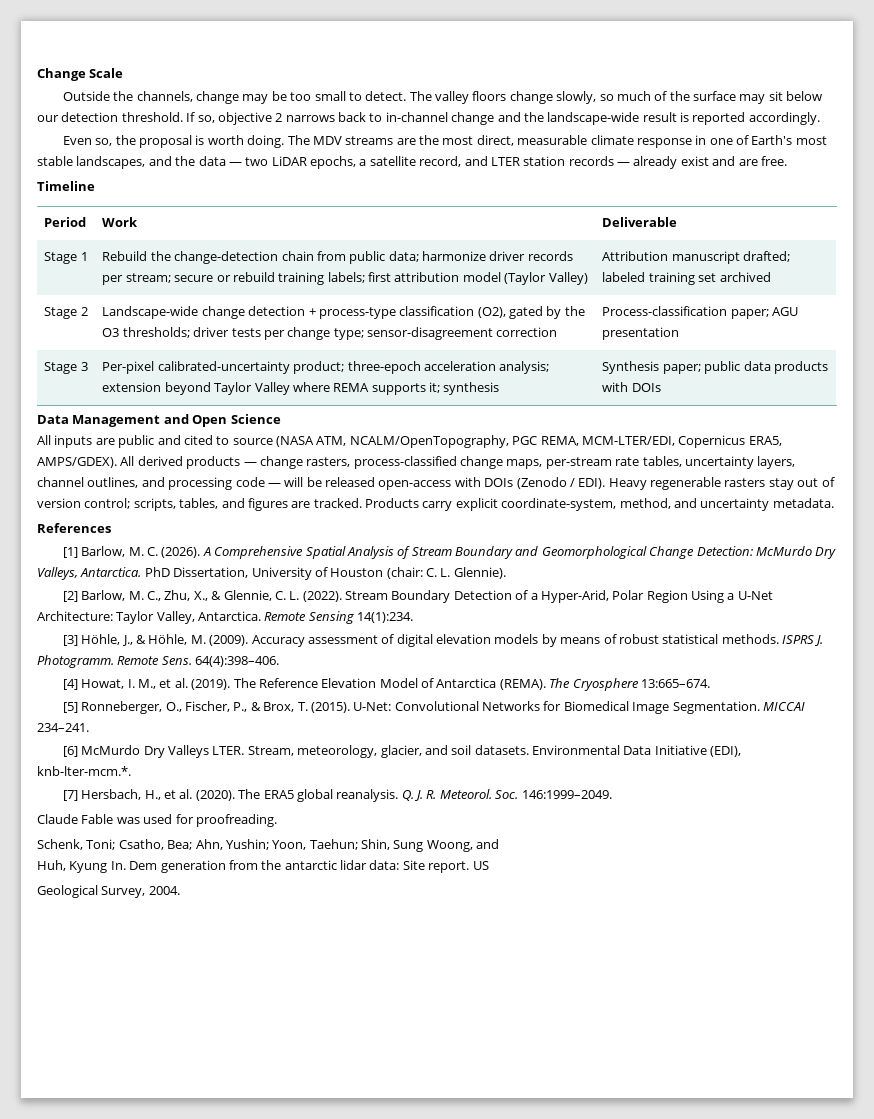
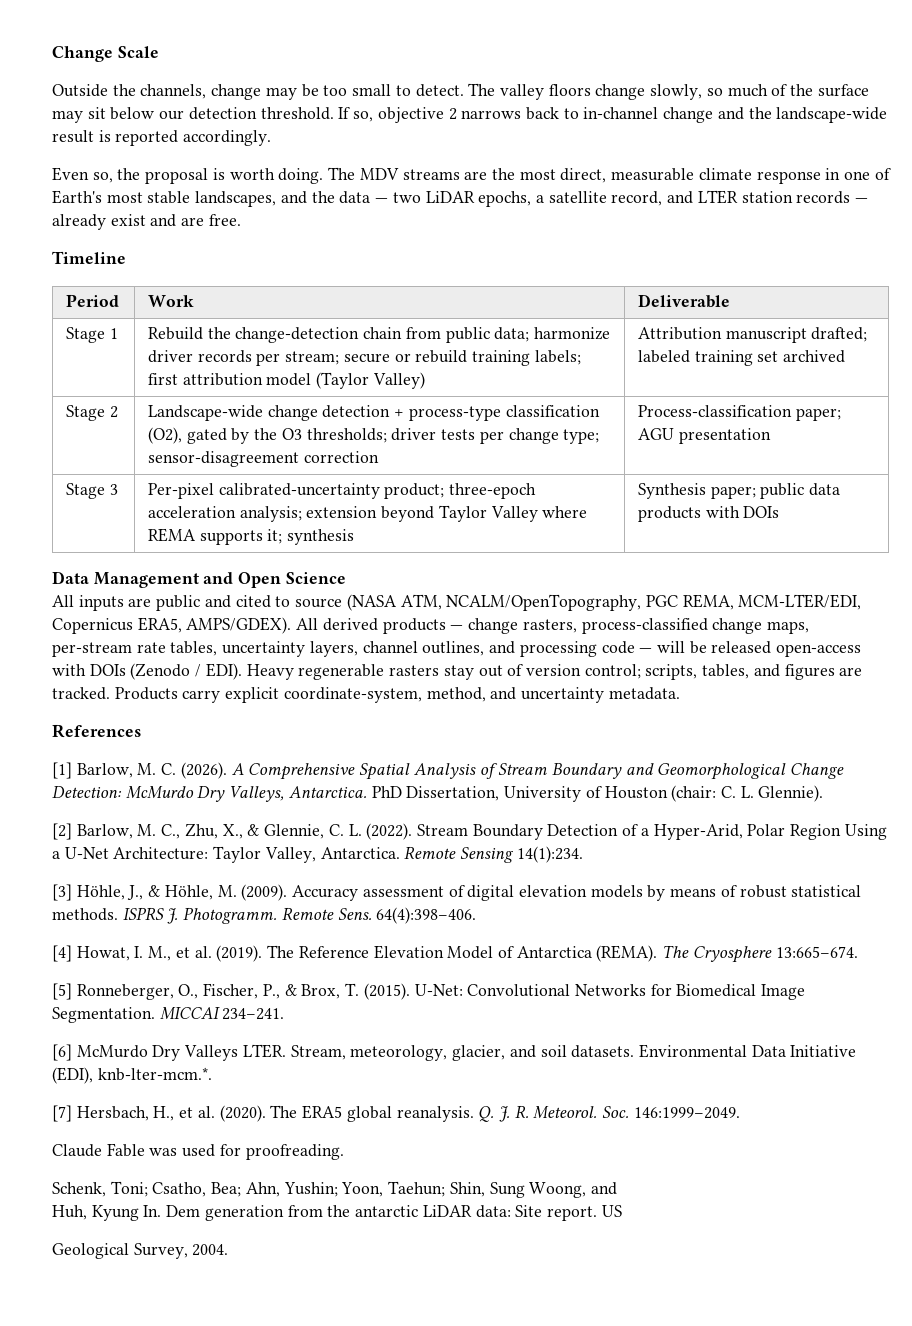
- Huh, Kyung In. Dem generation from the antarctic lidar data: Site report.
+ Huh, Kyung In. Dem generation from the antarctic LiDAR data: Site report.

